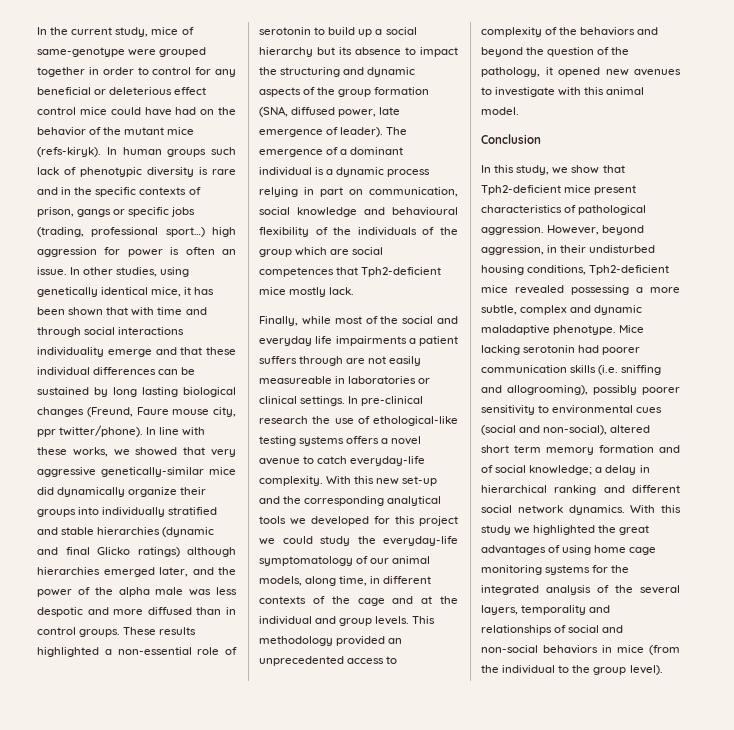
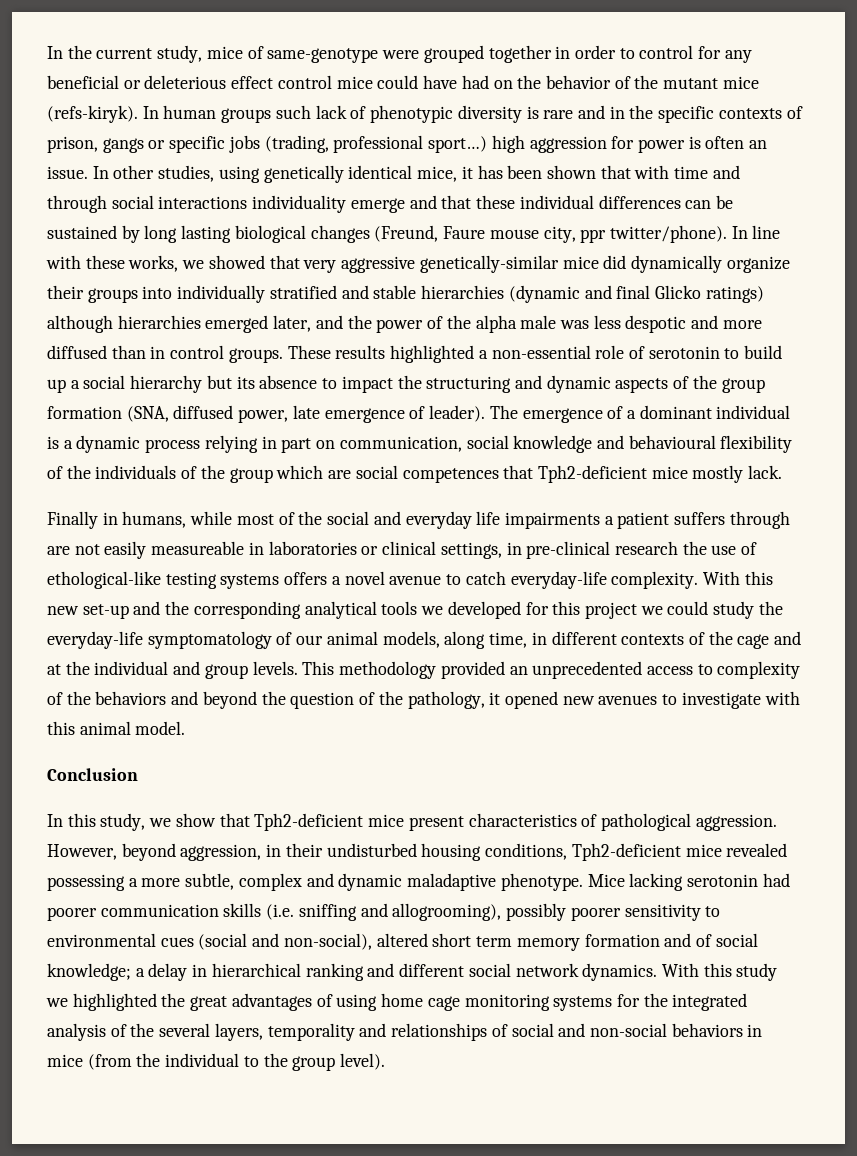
- Finally, while most of the social and everyday life impairments a patient suffers through are not easily measureable in laboratories or clinical settings. In pre-clinical research the use of ethological-like testing systems offers a novel avenue to catch everyday-life complexity.
+ Finally in humans, while most of the social and everyday life impairments a patient suffers through are not easily measureable in laboratories or clinical settings, in pre-clinical research the use of ethological-like testing systems offers a novel avenue to catch everyday-life complexity.

